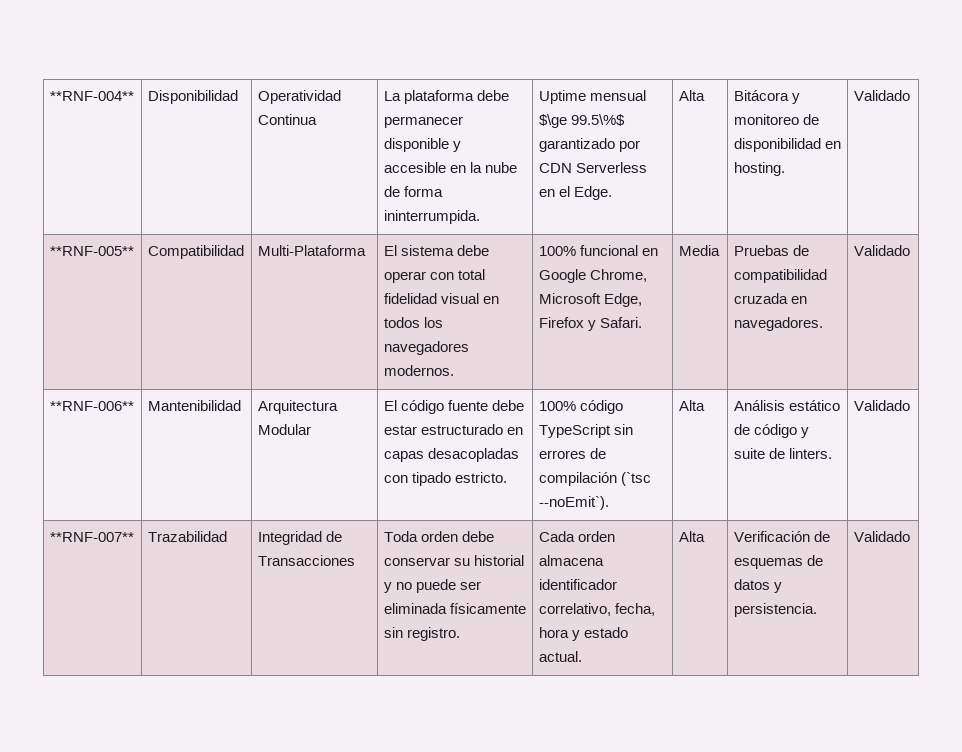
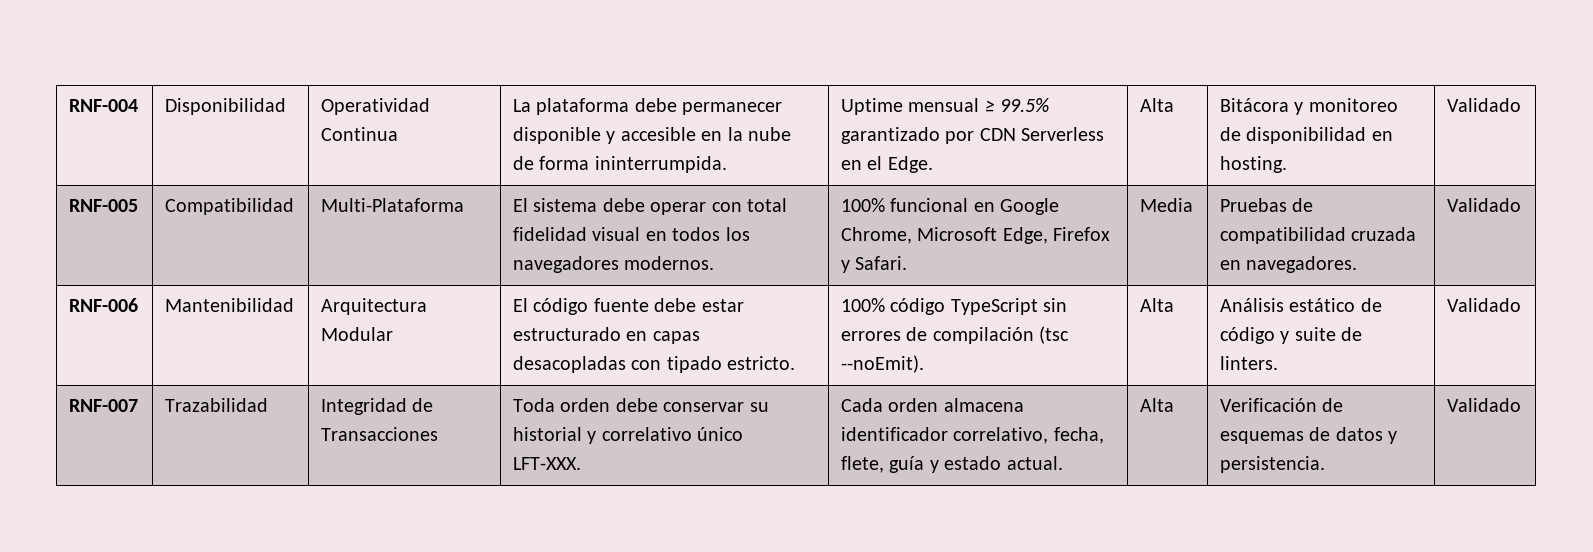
- **RNF-004** | Disponibilidad | Operatividad Continua | La plataforma debe permanecer disponible y accesible en la nube de forma ininterrumpida. | Uptime mensual $\ge 99.5\%$ garantizado por CDN Serverless en el Edge. | Alta | Bitácora y monitoreo de disponibilidad en hosting. | Validado
+ RNF-004 | Disponibilidad | Operatividad Continua | La plataforma debe permanecer disponible y accesible en la nube de forma ininterrumpida. | Uptime mensual ≥ 99.5% garantizado por CDN Serverless en el Edge. | Alta | Bitácora y monitoreo de disponibilidad en hosting. | Validado
- **RNF-005** | Compatibilidad | Multi-Plataforma | El sistema debe operar con total fidelidad visual en todos los navegadores modernos. | 100% funcional en Google Chrome, Microsoft Edge, Firefox y Safari. | Media | Pruebas de compatibilidad cruzada en navegadores. | Validado
+ RNF-005 | Compatibilidad | Multi-Plataforma | El sistema debe operar con total fidelidad visual en todos los navegadores modernos. | 100% funcional en Google Chrome, Microsoft Edge, Firefox y Safari. | Media | Pruebas de compatibilidad cruzada en navegadores. | Validado
- **RNF-006** | Mantenibilidad | Arquitectura Modular | El código fuente debe estar estructurado en capas desacopladas con tipado estricto. | 100% código TypeScript sin errores de compilación (`tsc --noEmit`). | Alta | Análisis estático de código y suite de linters. | Validado
+ RNF-006 | Mantenibilidad | Arquitectura Modular | El código fuente debe estar estructurado en capas desacopladas con tipado estricto. | 100% código TypeScript sin errores de compilación (tsc --noEmit). | Alta | Análisis estático de código y suite de linters. | Validado
- **RNF-007** | Trazabilidad | Integridad de Transacciones | Toda orden debe conservar su historial y no puede ser eliminada físicamente sin registro. | Cada orden almacena identificador correlativo, fecha, hora y estado actual. | Alta | Verificación de esquemas de datos y persistencia. | Validado
+ RNF-007 | Trazabilidad | Integridad de Transacciones | Toda orden debe conservar su historial y correlativo único LFT-XXX. | Cada orden almacena identificador correlativo, fecha, flete, guía y estado actual. | Alta | Verificación de esquemas de datos y persistencia. | Validado

